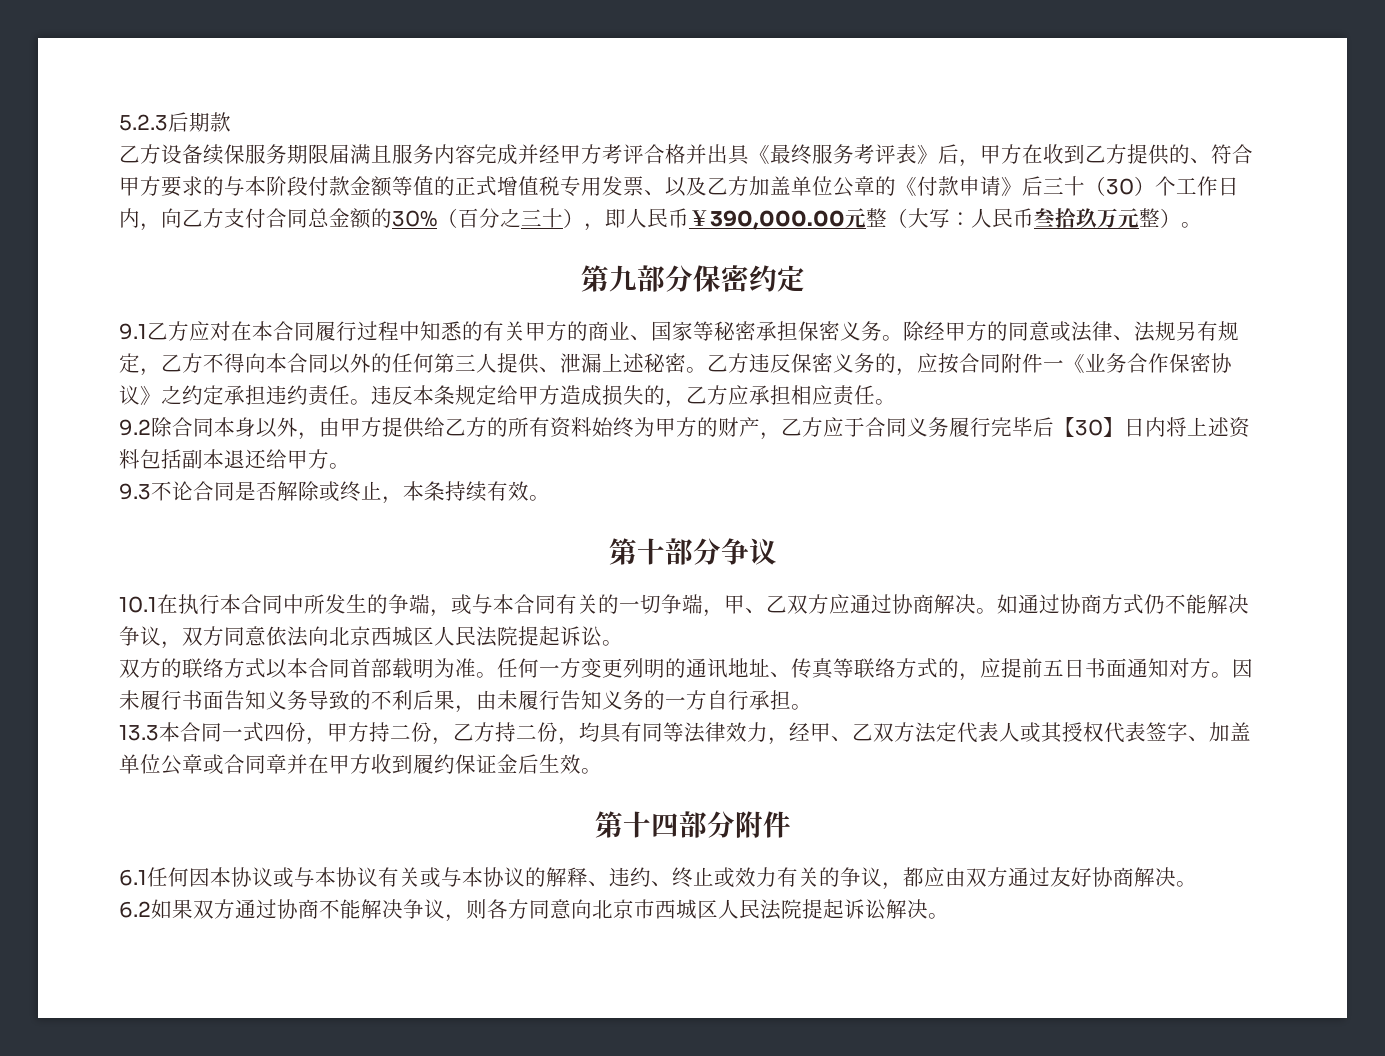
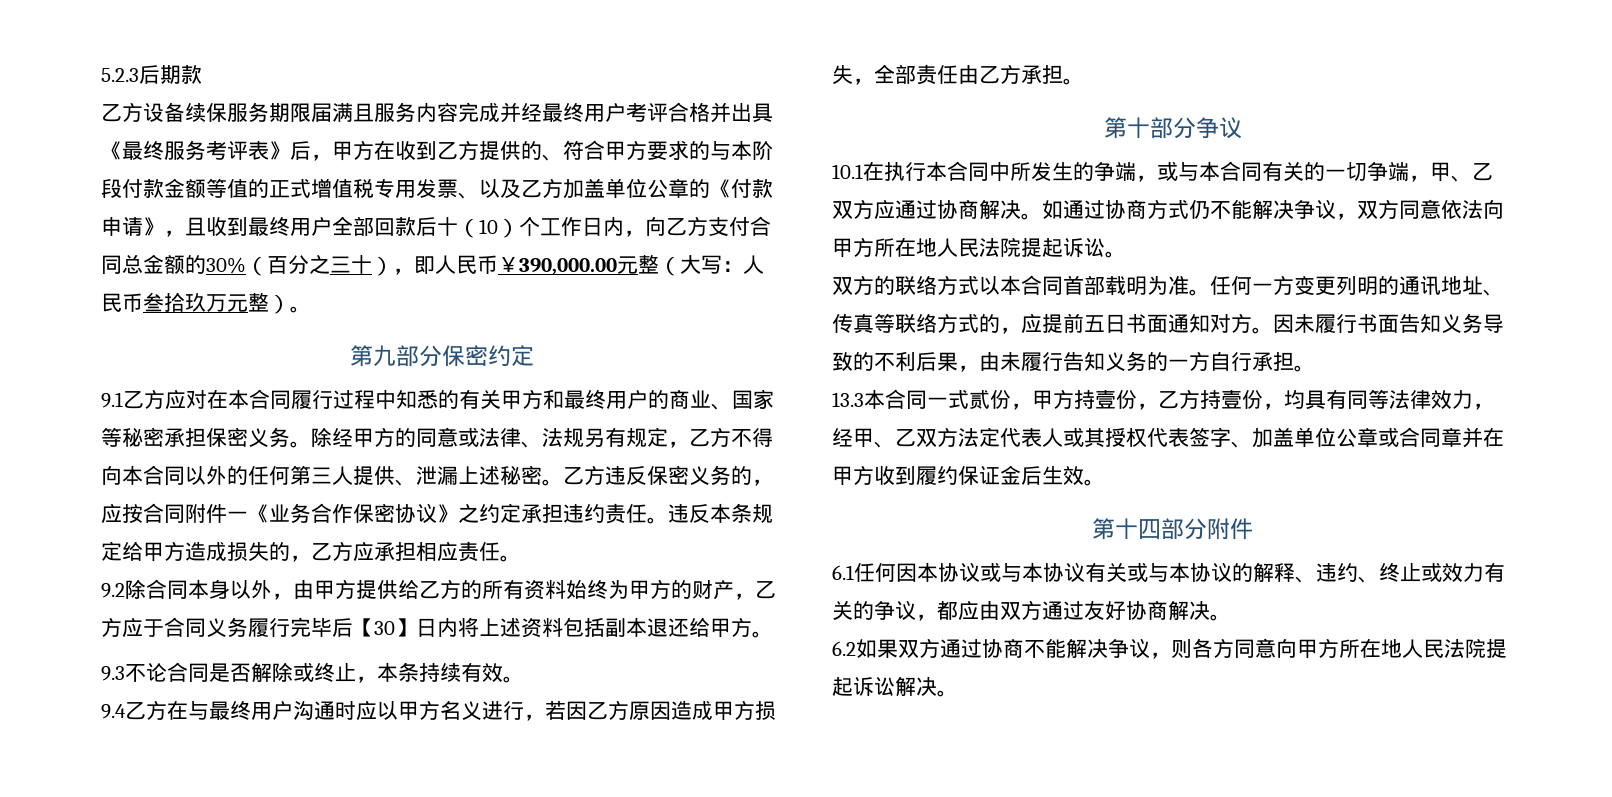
- 乙方设备续保服务期限届满且服务内容完成并经甲方考评合格并出具《最终服务考评表》后，甲方在收到乙方提供的、符合甲方要求的与本阶段付款金额等值的正式增值税专用发票、以及乙方加盖单位公章的《付款申请》后三十（30）个工作日内，向乙方支付合同总金额的30%（百分之三十），即人民币￥390,000.00元整（大写：
+ 乙方设备续保服务期限届满且服务内容完成并经最终用户考评合格并出具《最终服务考评表》后，甲方在收到乙方提供的、符合甲方要求的与本阶段付款金额等值的正式增值税专用发票、以及乙方加盖单位公章的《付款申请》，且收到最终用户全部回款后十（10）个工作日内，向乙方支付合同总金额的30%（百分之三十），即人民币￥390,000.00元整（大写：
- 9.1乙方应对在本合同履行过程中知悉的有关甲方的商业、国家等秘密承担保密义务。
+ 9.1乙方应对在本合同履行过程中知悉的有关甲方和最终用户的商业、国家等秘密承担保密义务。
+ 9.4乙方在与最终用户沟通时应以甲方名义进行，若因乙方原因造成甲方损失，全部责任由乙方承担。
- 如通过协商方式仍不能解决争议，双方同意依法向北京西城区人民法院提起诉讼。
+ 如通过协商方式仍不能解决争议，双方同意依法向甲方所在地人民法院提起诉讼。
- 13.3本合同一式四份，甲方持二份，乙方持二份，均具有同等法律效力，经甲、乙双方法定代表人或其授权代表签字、加盖单位公章或合同章并在甲方收到履约保证金后生效。
+ 13.3本合同一式贰份，甲方持壹份，乙方持壹份，均具有同等法律效力，经甲、乙双方法定代表人或其授权代表签字、加盖单位公章或合同章并在甲方收到履约保证金后生效。
- 6.2如果双方通过协商不能解决争议，则各方同意向北京市西城区人民法院提起诉讼解决。
+ 6.2如果双方通过协商不能解决争议，则各方同意向甲方所在地人民法院提起诉讼解决。

